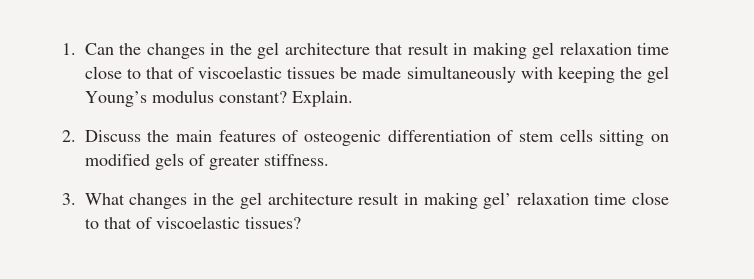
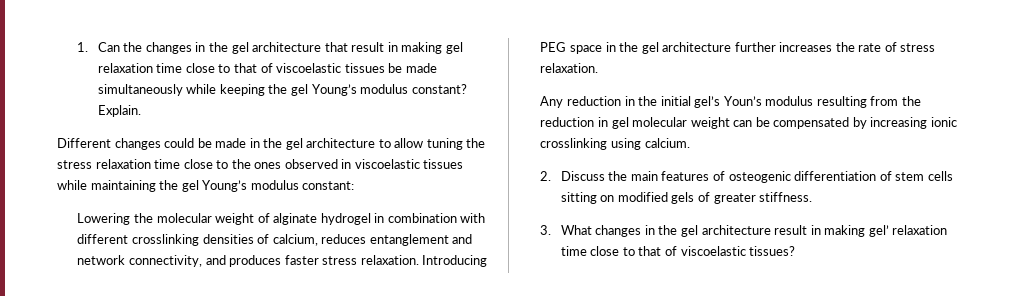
- 1. Can the changes in the gel architecture that result in making gel relaxation time close to that of viscoelastic tissues be made simultaneously with keeping the gel Young’s modulus constant?
+ 1. Can the changes in the gel architecture that result in making gel relaxation time close to that of viscoelastic tissues be made simultaneously while keeping the gel Young’s modulus constant?
+ Different changes could be made in the gel architecture to allow tuning the stress relaxation time close to the ones observed in viscoelastic tissues while maintaining the gel Young’s modulus constant:
+ Lowering the molecular weight of alginate hydrogel in combination with different crosslinking densities of calcium, reduces entanglement and network connectivity, and produces faster stress relaxation. Introducing PEG space in the gel architecture further increases the rate of stress relaxation.
+ Any reduction in the initial gel’s Youn’s modulus resulting from the reduction in gel molecular weight can be compensated by increasing ionic crosslinking using calcium.

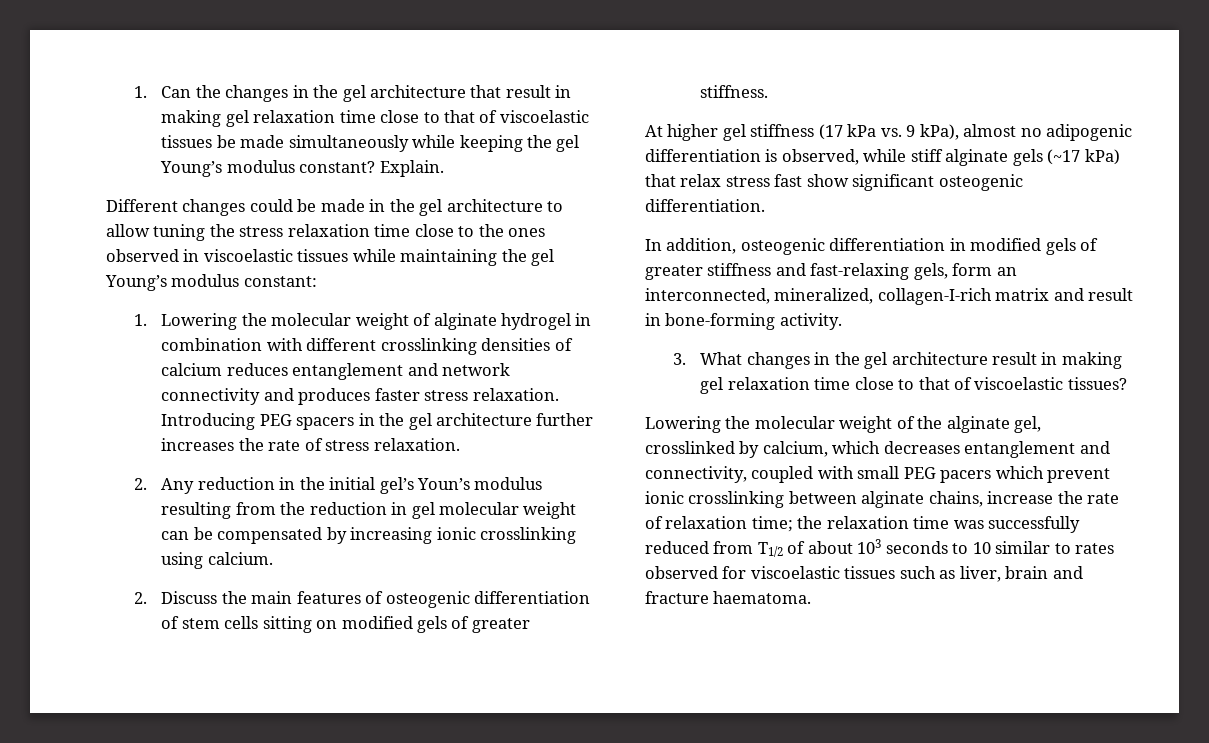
- Lowering the molecular weight of alginate hydrogel in combination with different crosslinking densities of calcium, reduces entanglement and network connectivity, and produces faster stress relaxation.
+ 1. Lowering the molecular weight of alginate hydrogel in combination with different crosslinking densities of calcium reduces entanglement and network connectivity and produces faster stress relaxation.
- Introducing PEG space in the gel architecture further increases the rate of stress relaxation.
+ Introducing PEG spacers in the gel architecture further increases the rate of stress relaxation.
- Any reduction in the initial gel’s Youn’s modulus resulting from the reduction in gel molecular weight can be compensated by increasing ionic crosslinking using calcium.
+ 2. Any reduction in the initial gel’s Youn’s modulus resulting from the reduction in gel molecular weight can be compensated by increasing ionic crosslinking using calcium.
+ At higher gel stiffness (17 kPa vs. 9 kPa), almost no adipogenic differentiation is observed, while stiff alginate gels (~17 kPa) that relax stress fast show significant osteogenic differentiation.
+ In addition, osteogenic differentiation in modified gels of greater stiffness and fast-relaxing gels, form an interconnected, mineralized, collagen-I-rich matrix and result in bone-forming activity.
- 3. What changes in the gel architecture result in making gel’ relaxation time close to that of viscoelastic tissues?
+ 3. What changes in the gel architecture result in making gel relaxation time close to that of viscoelastic tissues?
+ Lowering the molecular weight of the alginate gel, crosslinked by calcium, which decreases entanglement and connectivity, coupled with small PEG pacers which prevent ionic crosslinking between alginate chains, increase the rate of relaxation time; the relaxation time was successfully reduced from T1/2 of about 103 seconds to 10 similar to rates observed for viscoelastic tissues such as liver, brain and fracture haematoma.

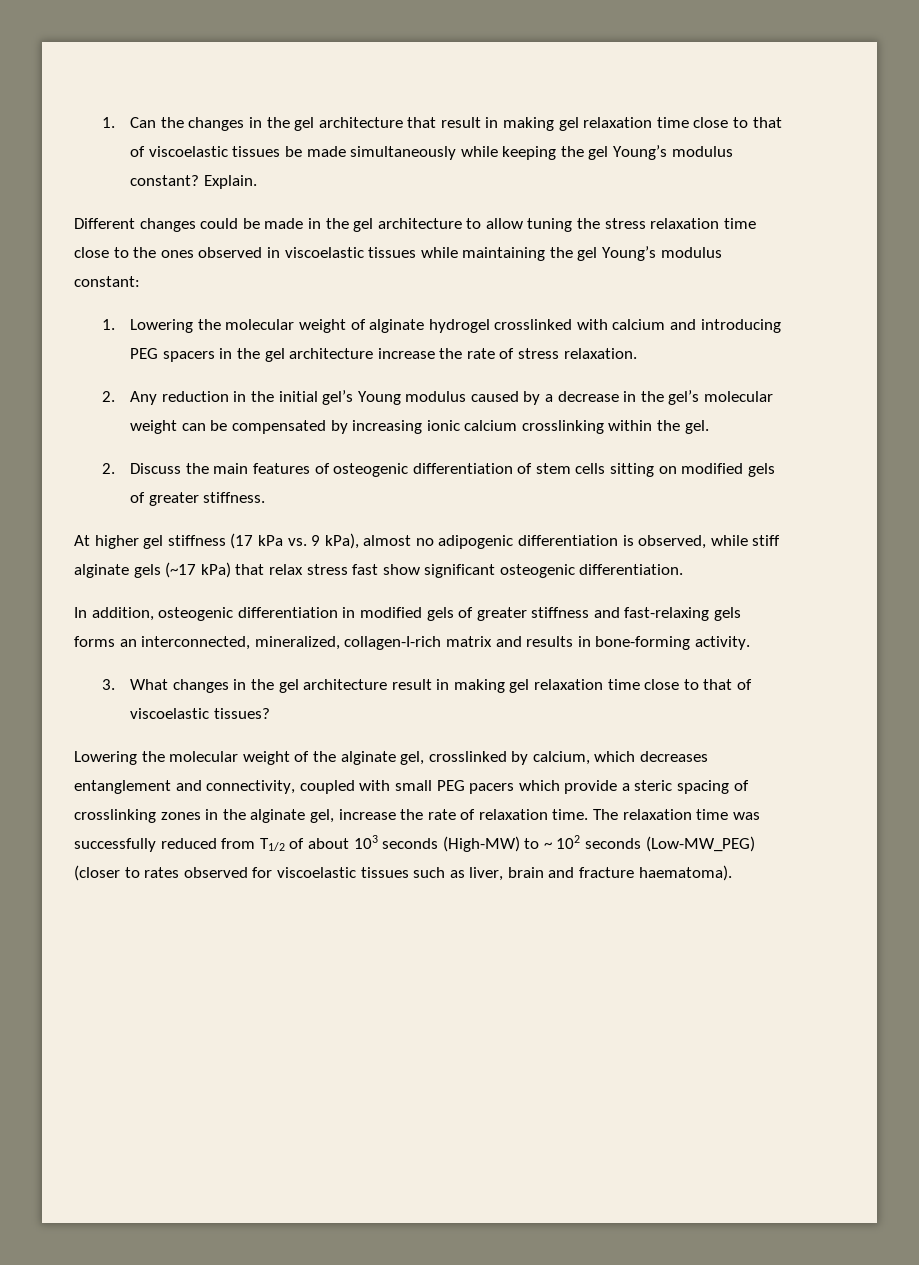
- 1. Lowering the molecular weight of alginate hydrogel in combination with different crosslinking densities of calcium reduces entanglement and network connectivity and produces faster stress relaxation. Introducing PEG spacers in the gel architecture further increases the rate of stress relaxation.
+ 1. Lowering the molecular weight of alginate hydrogel crosslinked with calcium and introducing PEG spacers in the gel architecture increase the rate of stress relaxation.
- 2. Any reduction in the initial gel’s Youn’s modulus resulting from the reduction in gel molecular weight can be compensated by increasing ionic crosslinking using calcium.
+ 2. Any reduction in the initial gel’s Young modulus caused by a decrease in the gel’s molecular weight can be compensated by increasing ionic calcium crosslinking within the gel.
- In addition, osteogenic differentiation in modified gels of greater stiffness and fast-relaxing gels, form an interconnected, mineralized, collagen-I-rich matrix and result in bone-forming activity.
+ In addition, osteogenic differentiation in modified gels of greater stiffness and fast-relaxing gels forms an interconnected, mineralized, collagen-I-rich matrix and results in bone-forming activity.
- Lowering the molecular weight of the alginate gel, crosslinked by calcium, which decreases entanglement and connectivity, coupled with small PEG pacers which prevent ionic crosslinking between alginate chains, increase the rate of relaxation time; the relaxation time was successfully reduced from T1/2 of about 103 seconds to 10 similar to rates observed for viscoelastic tissues such as liver, brain and fracture haematoma.
+ Lowering the molecular weight of the alginate gel, crosslinked by calcium, which decreases entanglement and connectivity, coupled with small PEG pacers which provide a steric spacing of crosslinking zones in the alginate gel, increase the rate of relaxation time. The relaxation time was successfully reduced from T1/2 of about 103 seconds (High-MW) to ~ 102 seconds (Low-MW_PEG) (closer to rates observed for viscoelastic tissues such as liver, brain and fracture haematoma).

